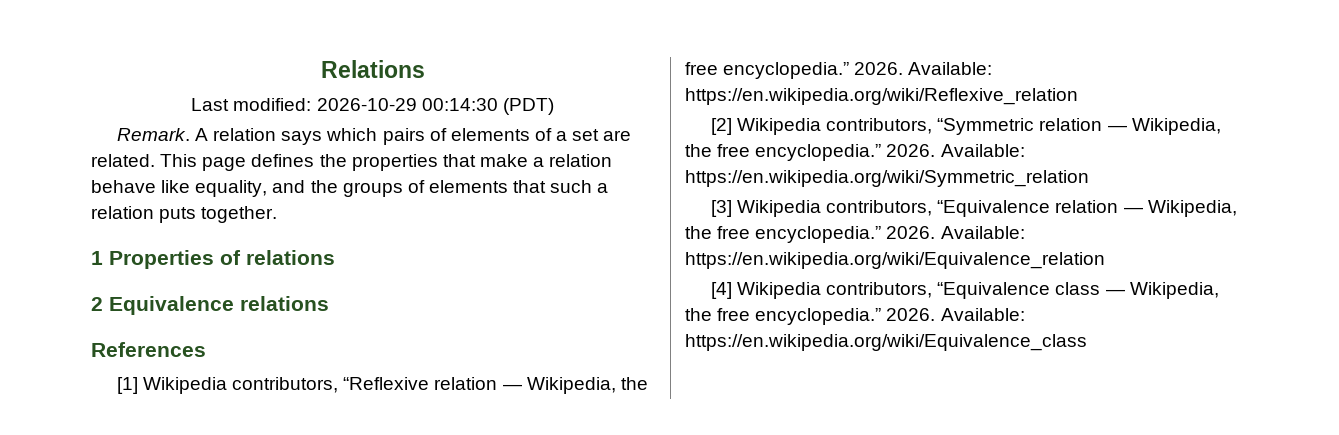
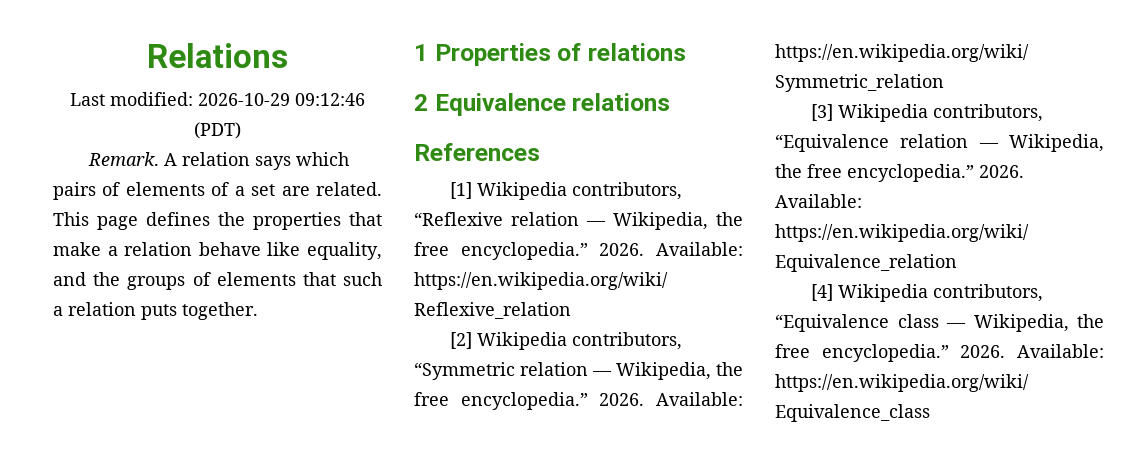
- Last modified: 2026-10-29 00:14:30 (PDT)
+ Last modified: 2026-10-29 09:12:46 (PDT)

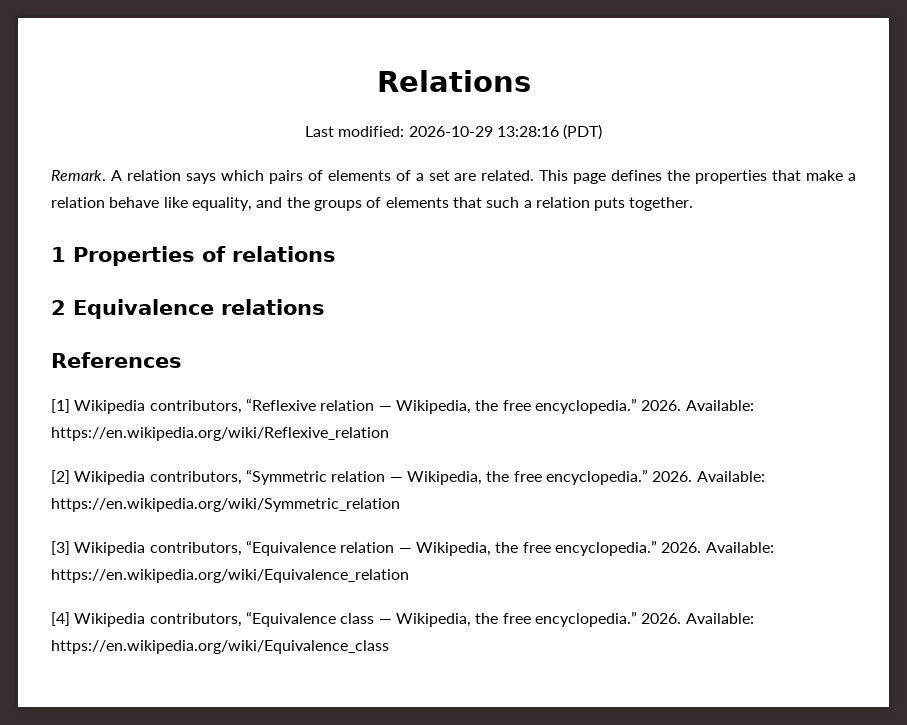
- Last modified: 2026-10-29 09:12:46 (PDT)
+ Last modified: 2026-10-29 13:28:16 (PDT)

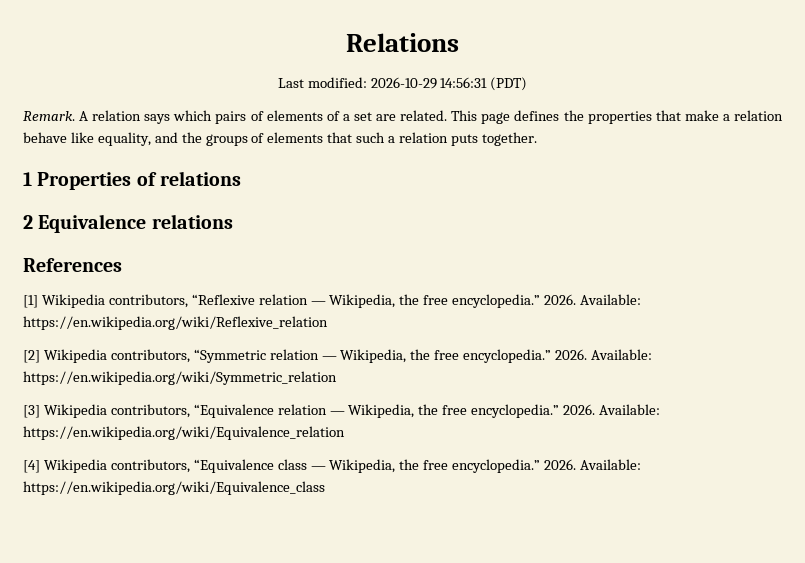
- Last modified: 2026-10-29 13:28:16 (PDT)
+ Last modified: 2026-10-29 14:56:31 (PDT)

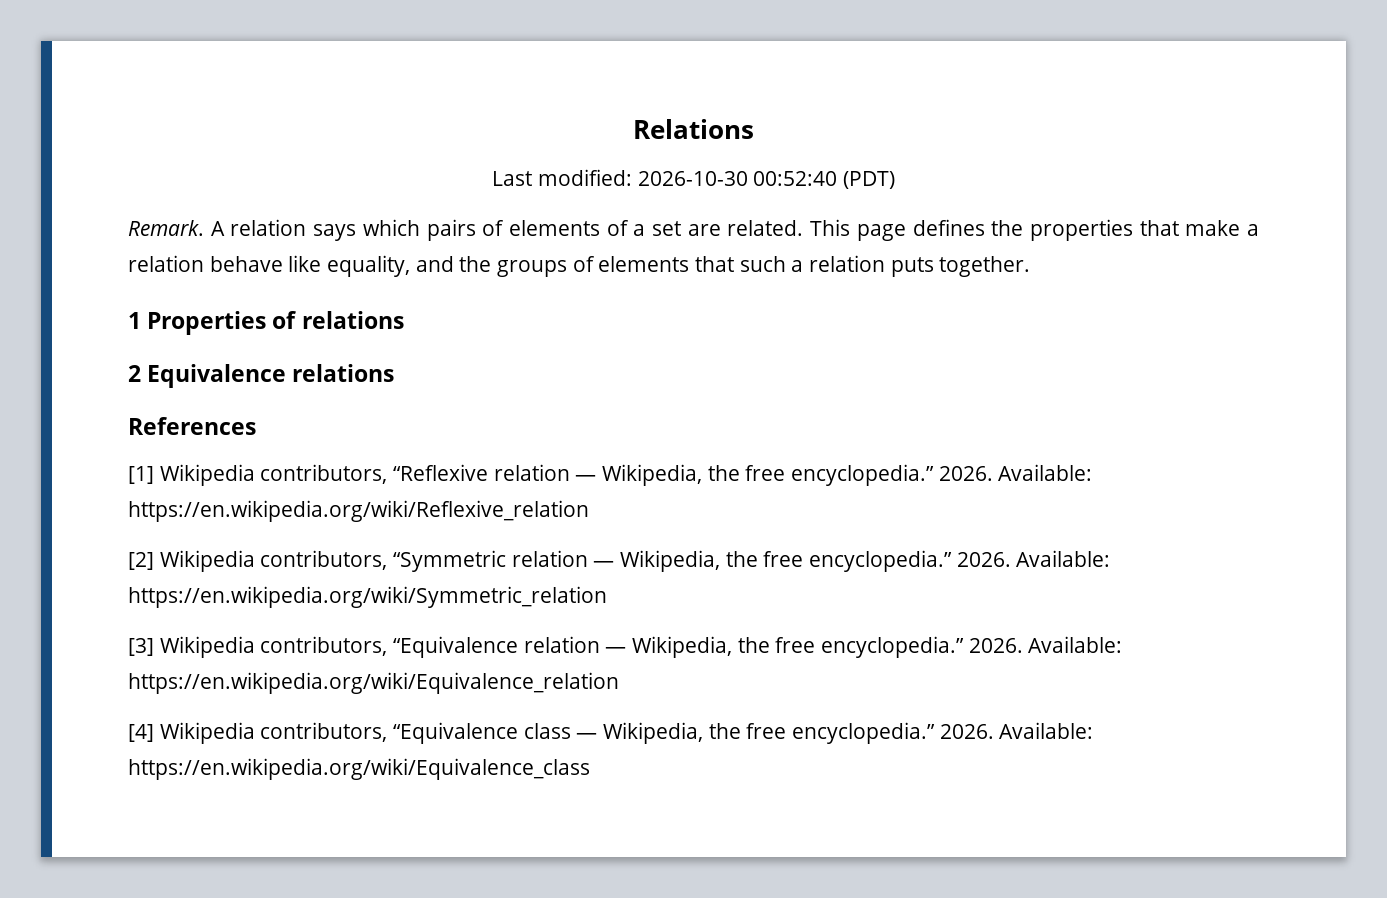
- Last modified: 2026-10-29 14:56:31 (PDT)
+ Last modified: 2026-10-30 00:52:40 (PDT)

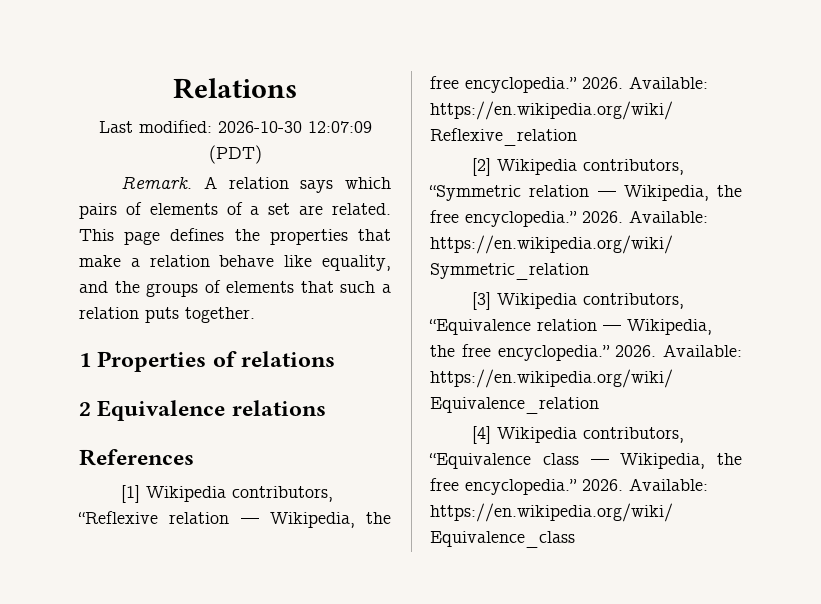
- Last modified: 2026-10-30 00:52:40 (PDT)
+ Last modified: 2026-10-30 12:07:09 (PDT)

